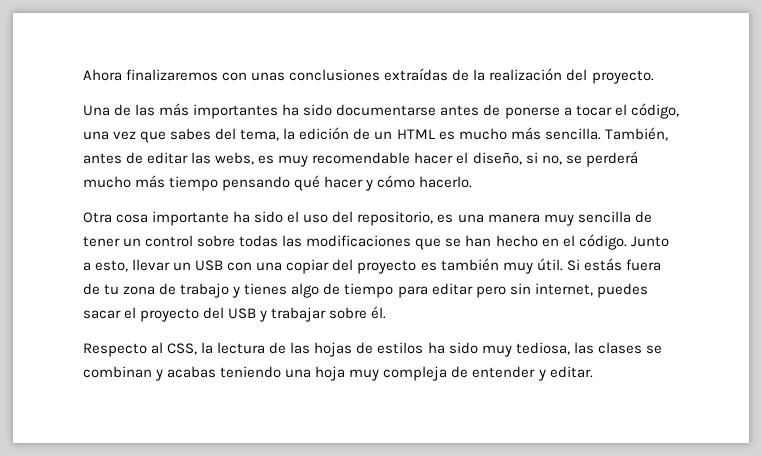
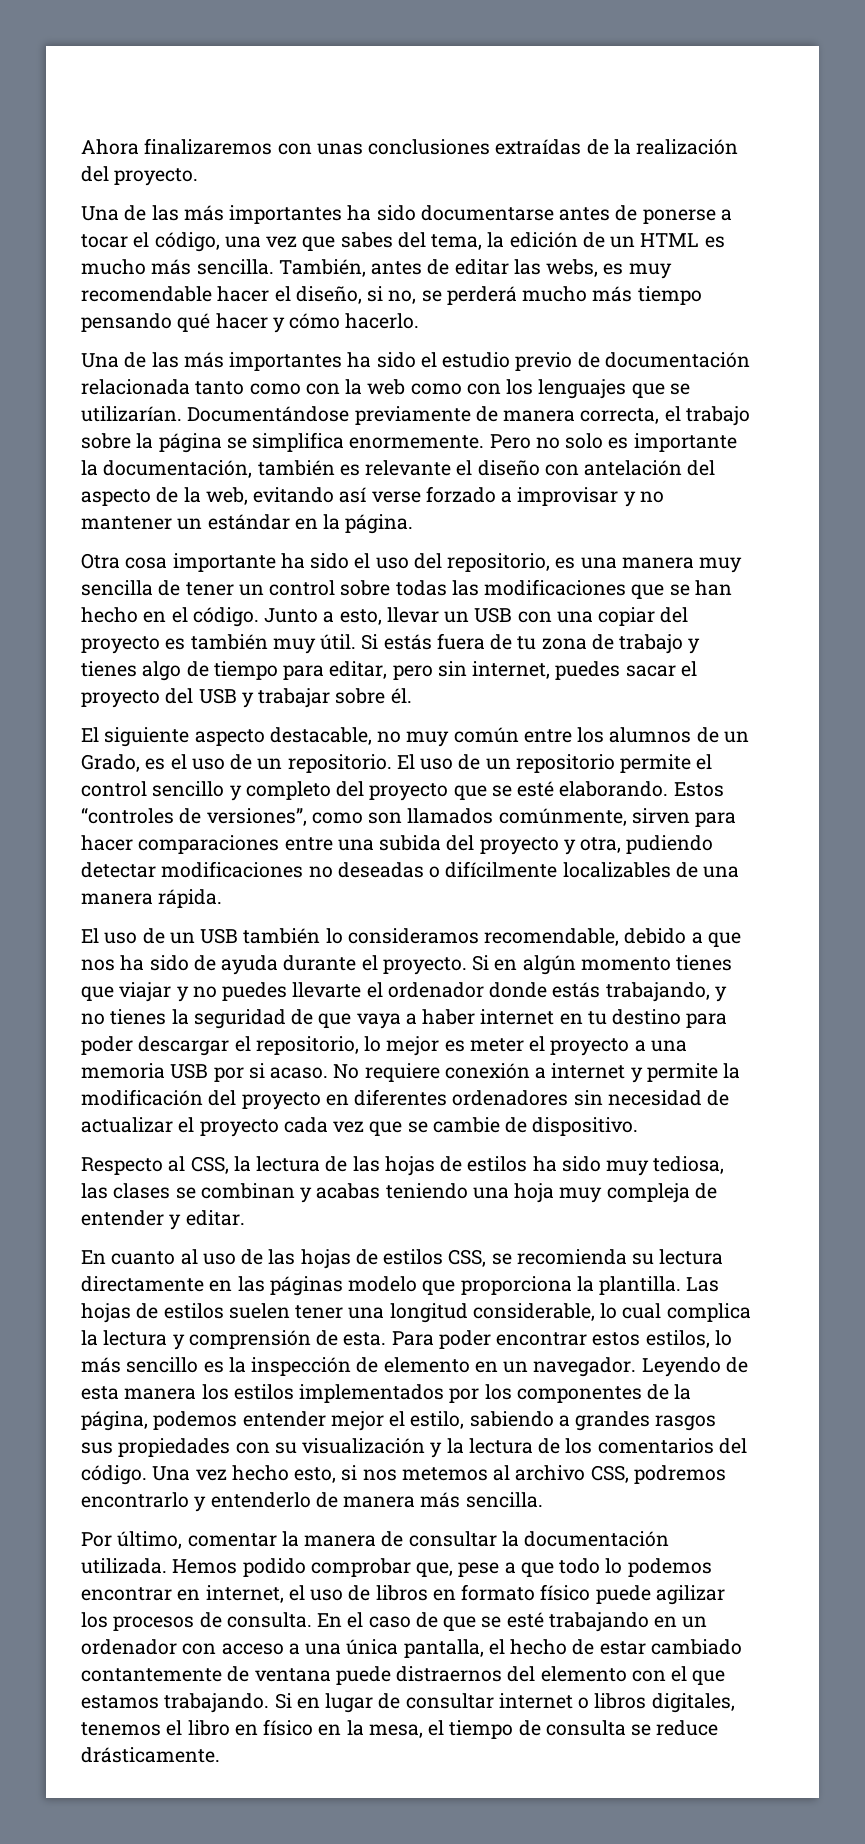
+ Una de las más importantes ha sido el estudio previo de documentación relacionada tanto como con la web como con los lenguajes que se utilizarían. Documentándose previamente de manera correcta, el trabajo sobre la página se simplifica enormemente. Pero no solo es importante la documentación, también es relevante el diseño con antelación del aspecto de la web, evitando así verse forzado a improvisar y no mantener un estándar en la página.
- Si estás fuera de tu zona de trabajo y tienes algo de tiempo para editar pero sin internet, puedes sacar el proyecto del USB y trabajar sobre él.
+ Si estás fuera de tu zona de trabajo y tienes algo de tiempo para editar, pero sin internet, puedes sacar el proyecto del USB y trabajar sobre él.
+ El siguiente aspecto destacable, no muy común entre los alumnos de un Grado, es el uso de un repositorio. El uso de un repositorio permite el control sencillo y completo del proyecto que se esté elaborando. Estos “controles de versiones”, como son llamados comúnmente, sirven para hacer comparaciones entre una subida del proyecto y otra, pudiendo detectar modificaciones no deseadas o difícilmente localizables de una manera rápida.
+ El uso de un USB también lo consideramos recomendable, debido a que nos ha sido de ayuda durante el proyecto. Si en algún momento tienes que viajar y no puedes llevarte el ordenador donde estás trabajando, y no tienes la seguridad de que vaya a haber internet en tu destino para poder descargar el repositorio, lo mejor es meter el proyecto a una memoria USB por si acaso. No requiere conexión a internet y permite la modificación del proyecto en diferentes ordenadores sin necesidad de actualizar el proyecto cada vez que se cambie de dispositivo.
+ En cuanto al uso de las hojas de estilos CSS, se recomienda su lectura directamente en las páginas modelo que proporciona la plantilla. Las hojas de estilos suelen tener una longitud considerable, lo cual complica la lectura y comprensión de esta. Para poder encontrar estos estilos, lo más sencillo es la inspección de elemento en un navegador. Leyendo de esta manera los estilos implementados por los componentes de la página, podemos entender mejor el estilo, sabiendo a grandes rasgos sus propiedades con su visualización y la lectura de los comentarios del código. Una vez hecho esto, si nos metemos al archivo CSS, podremos encontrarlo y entenderlo de manera más sencilla.
+ Por último, comentar la manera de consultar la documentación utilizada. Hemos podido comprobar que, pese a que todo lo podemos encontrar en internet, el uso de libros en formato físico puede agilizar los procesos de consulta. En el caso de que se esté trabajando en un ordenador con acceso a una única pantalla, el hecho de estar cambiado contantemente de ventana puede distraernos del elemento con el que estamos trabajando. Si en lugar de consultar internet o libros digitales, tenemos el libro en físico en la mesa, el tiempo de consulta se reduce drásticamente.

